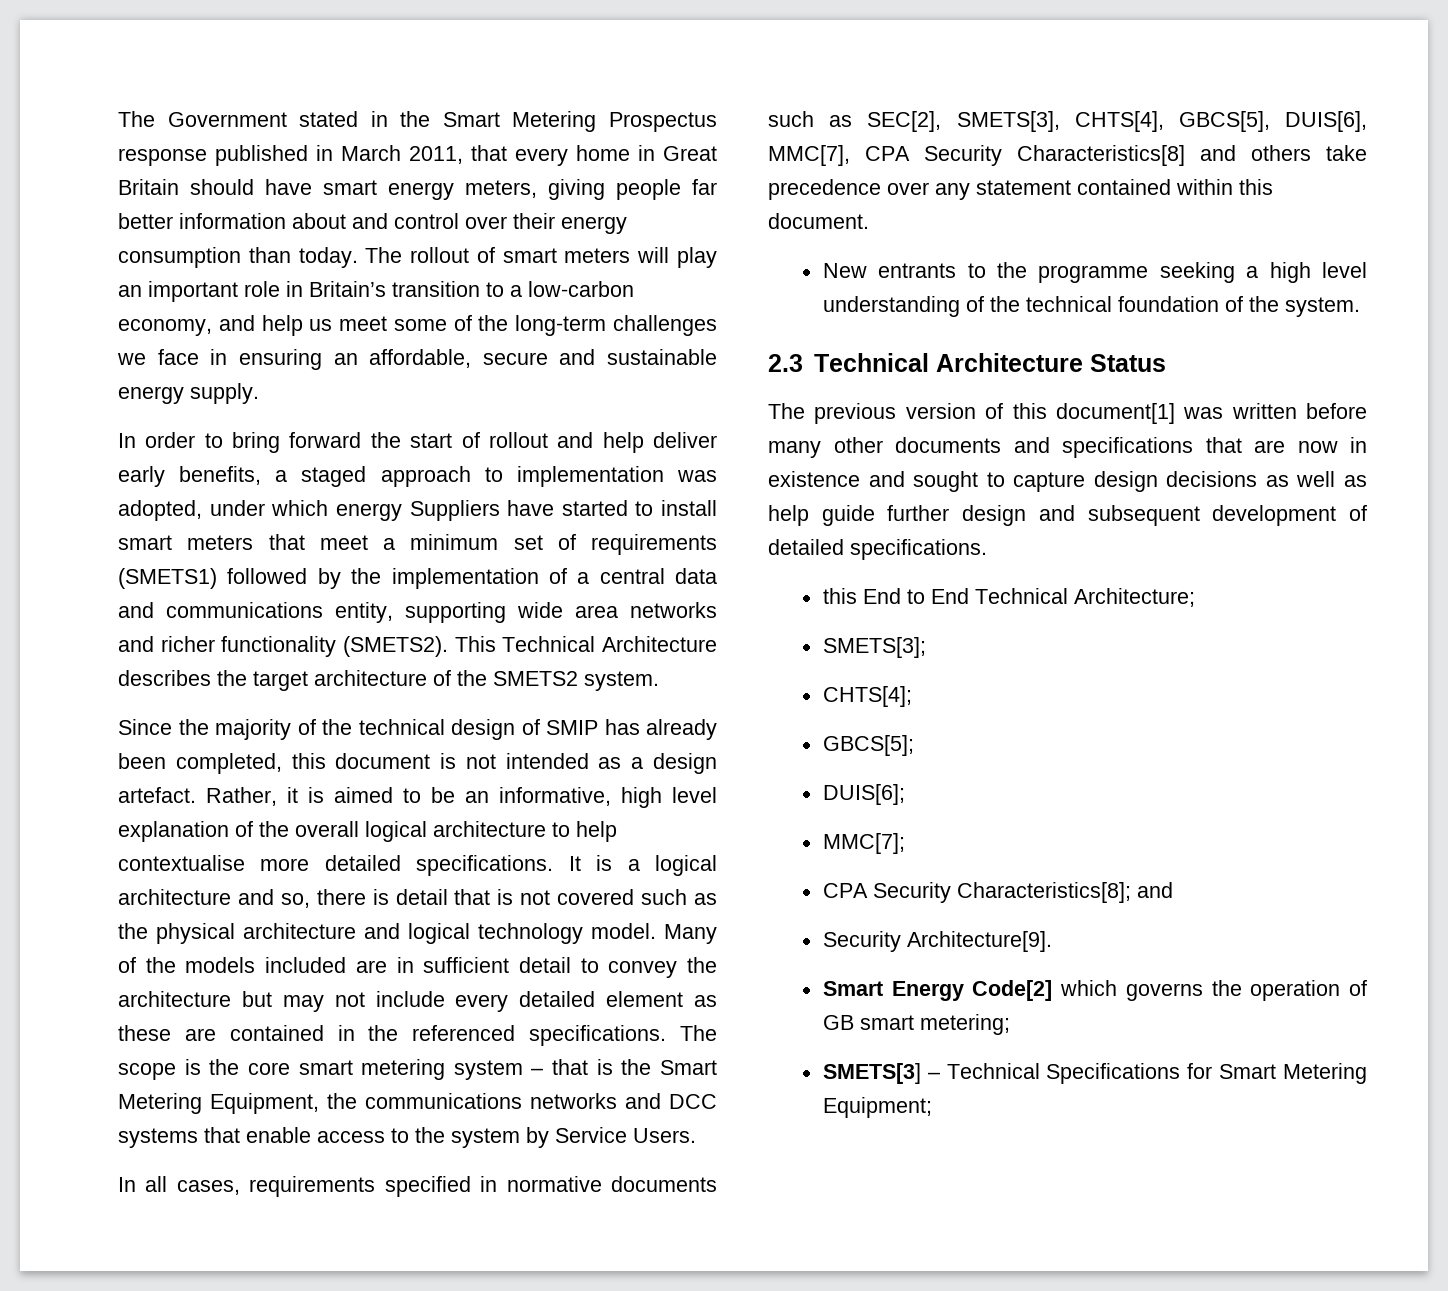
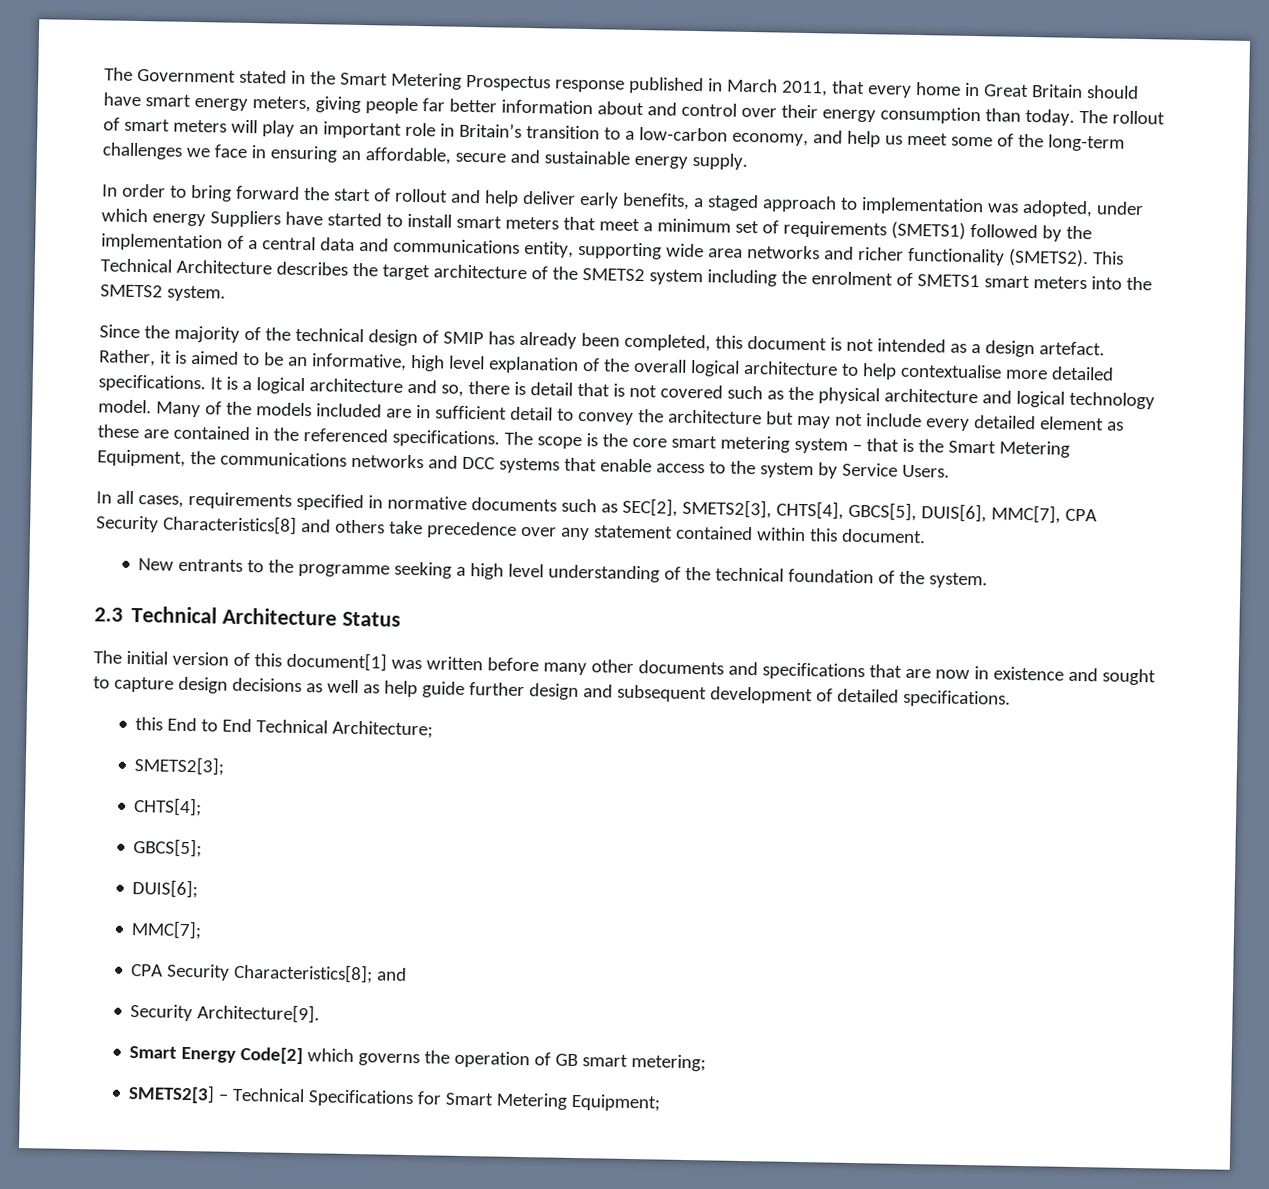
- This Technical Architecture describes the target architecture of the SMETS2 system.
+ This Technical Architecture describes the target architecture of the SMETS2 system including the enrolment of SMETS1 smart meters into the SMETS2 system.
- In all cases, requirements specified in normative documents such as SEC[2], SMETS[3], CHTS[4], GBCS[5], DUIS[6], MMC[7], CPA Security Characteristics[8] and others take precedence over any statement contained within this document.
+ In all cases, requirements specified in normative documents such as SEC[2], SMETS2[3], CHTS[4], GBCS[5], DUIS[6], MMC[7], CPA Security Characteristics[8] and others take precedence over any statement contained within this document.
- The previous version of this document[1] was written before many other documents and specifications that are now in existence and sought to capture design decisions as well as help guide further design and subsequent development of detailed specifications.
+ The initial version of this document[1] was written before many other documents and specifications that are now in existence and sought to capture design decisions as well as help guide further design and subsequent development of detailed specifications.
- SMETS[3];
+ SMETS2[3];
- SMETS[3] – Technical Specifications for Smart Metering Equipment;
+ SMETS2[3] – Technical Specifications for Smart Metering Equipment;

